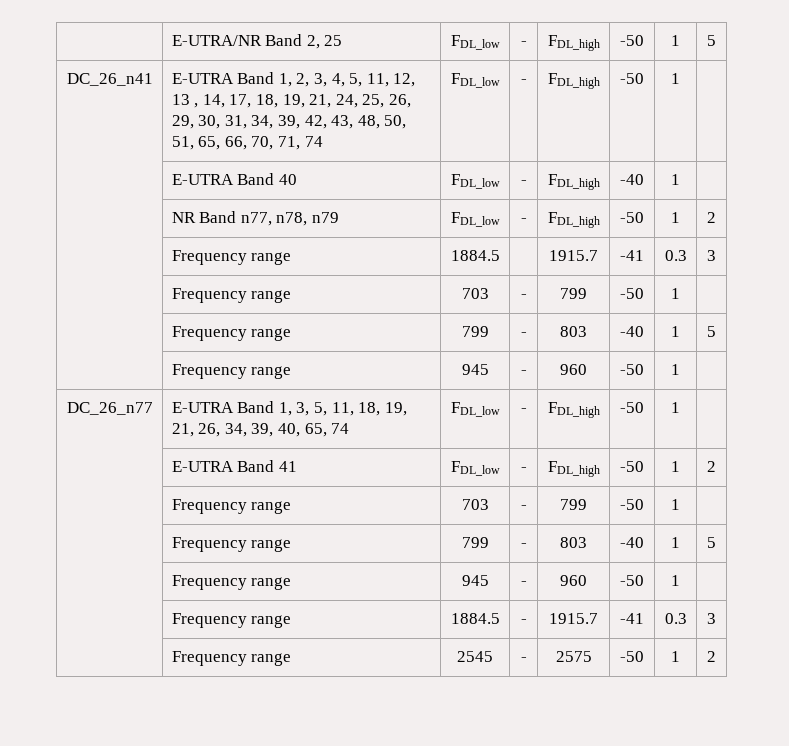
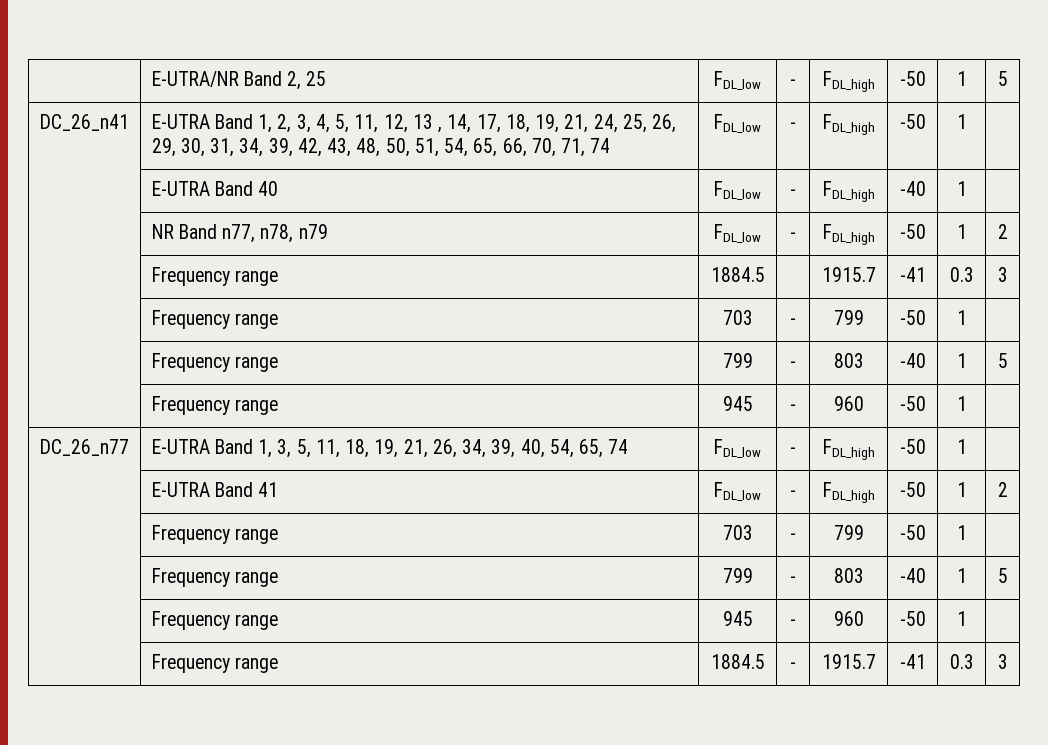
- E-UTRA Band 1, 2, 3, 4, 5, 11, 12, 13 , 14, 17, 18, 19, 21, 24, 25, 26, 29, 30, 31, 34, 39, 42, 43, 48, 50, 51, 65, 66, 70, 71, 74
+ E-UTRA Band 1, 2, 3, 4, 5, 11, 12, 13 , 14, 17, 18, 19, 21, 24, 25, 26, 29, 30, 31, 34, 39, 42, 43, 48, 50, 51, 54, 65, 66, 70, 71, 74
- DC_26_n77 | E-UTRA Band 1, 3, 5, 11, 18, 19, 21, 26, 34, 39, 40, 65, 74 | FDL_low | - | FDL_high | -50 | 1 |
+ DC_26_n77 | E-UTRA Band 1, 3, 5, 11, 18, 19, 21, 26, 34, 39, 40, 54, 65, 74 | FDL_low | - | FDL_high | -50 | 1 |
- | Frequency range | 2545 | - | 2575 | -50 | 1 | 2

